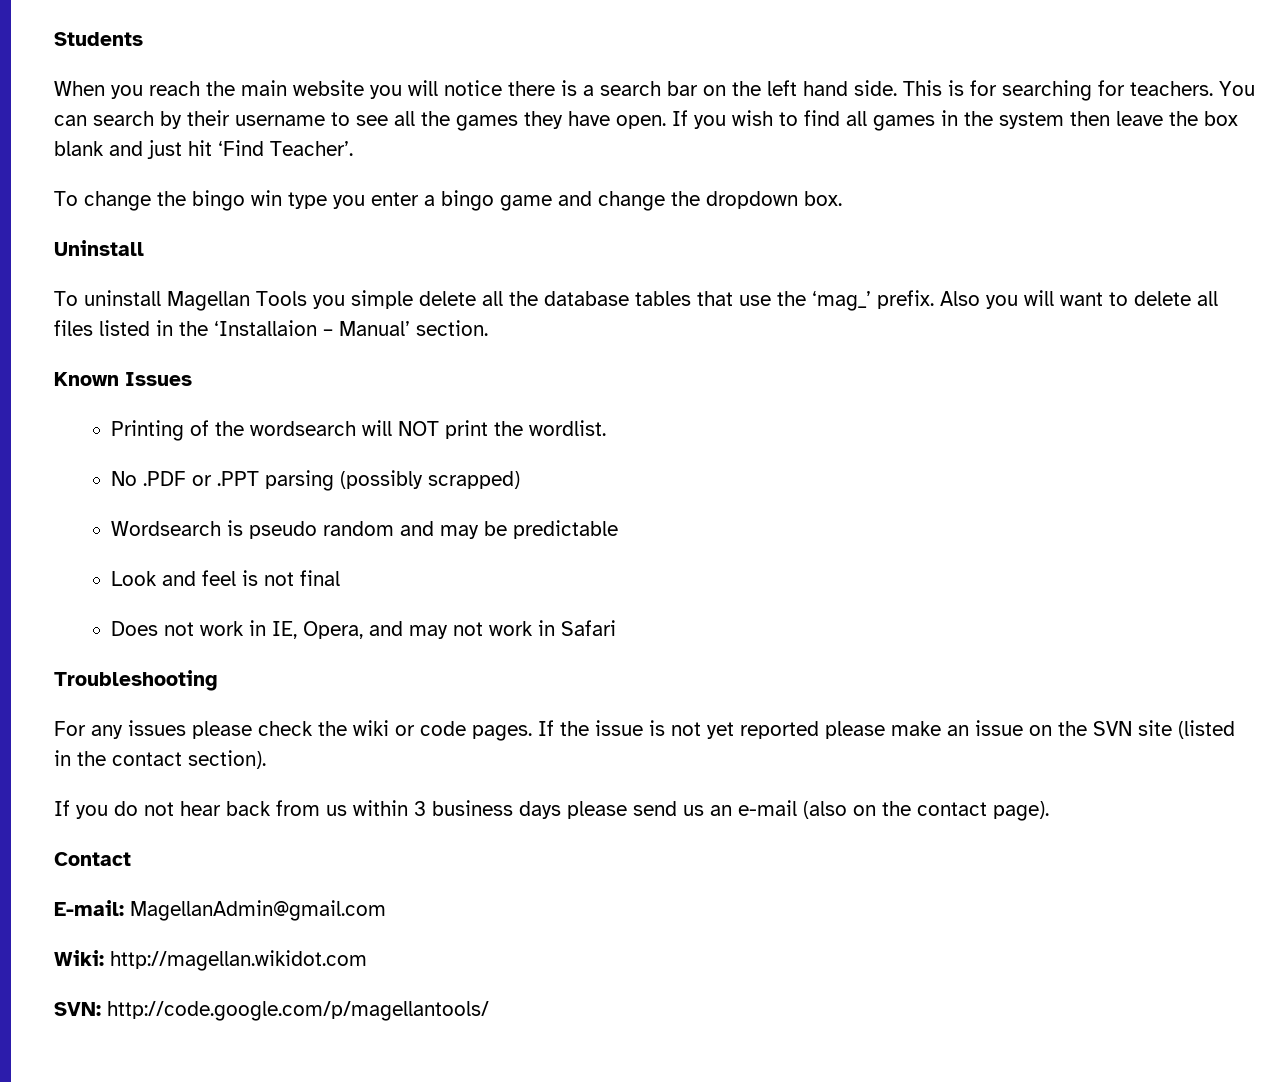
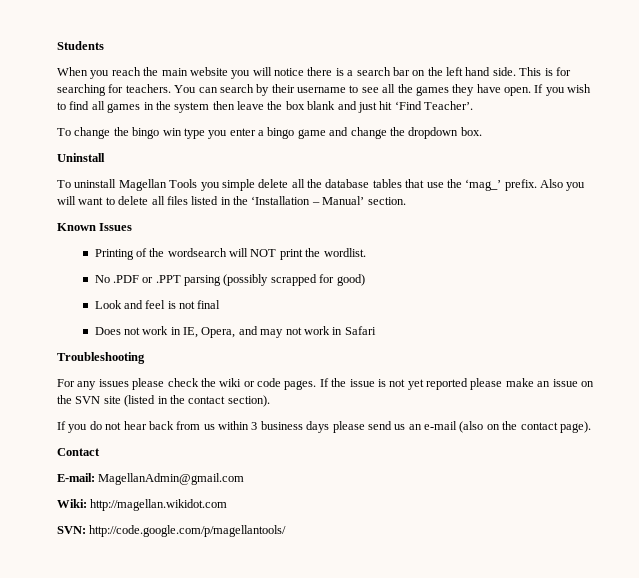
- Also you will want to delete all files listed in the ‘Installaion – Manual’ section.
+ Also you will want to delete all files listed in the ‘Installation – Manual’ section.
- No .PDF or .PPT parsing (possibly scrapped)
- Wordsearch is pseudo random and may be predictable
+ No .PDF or .PPT parsing (possibly scrapped for good)

